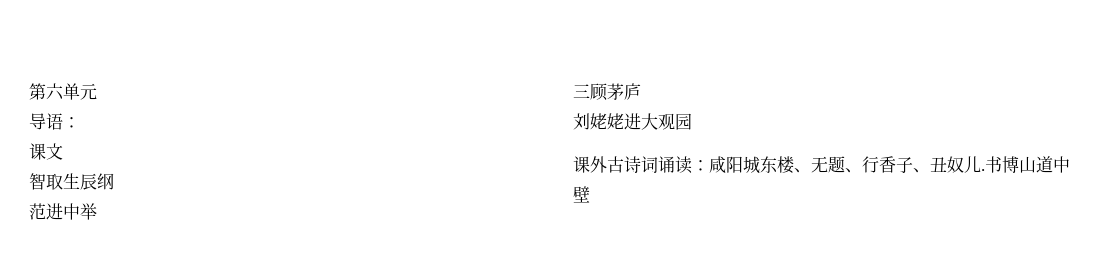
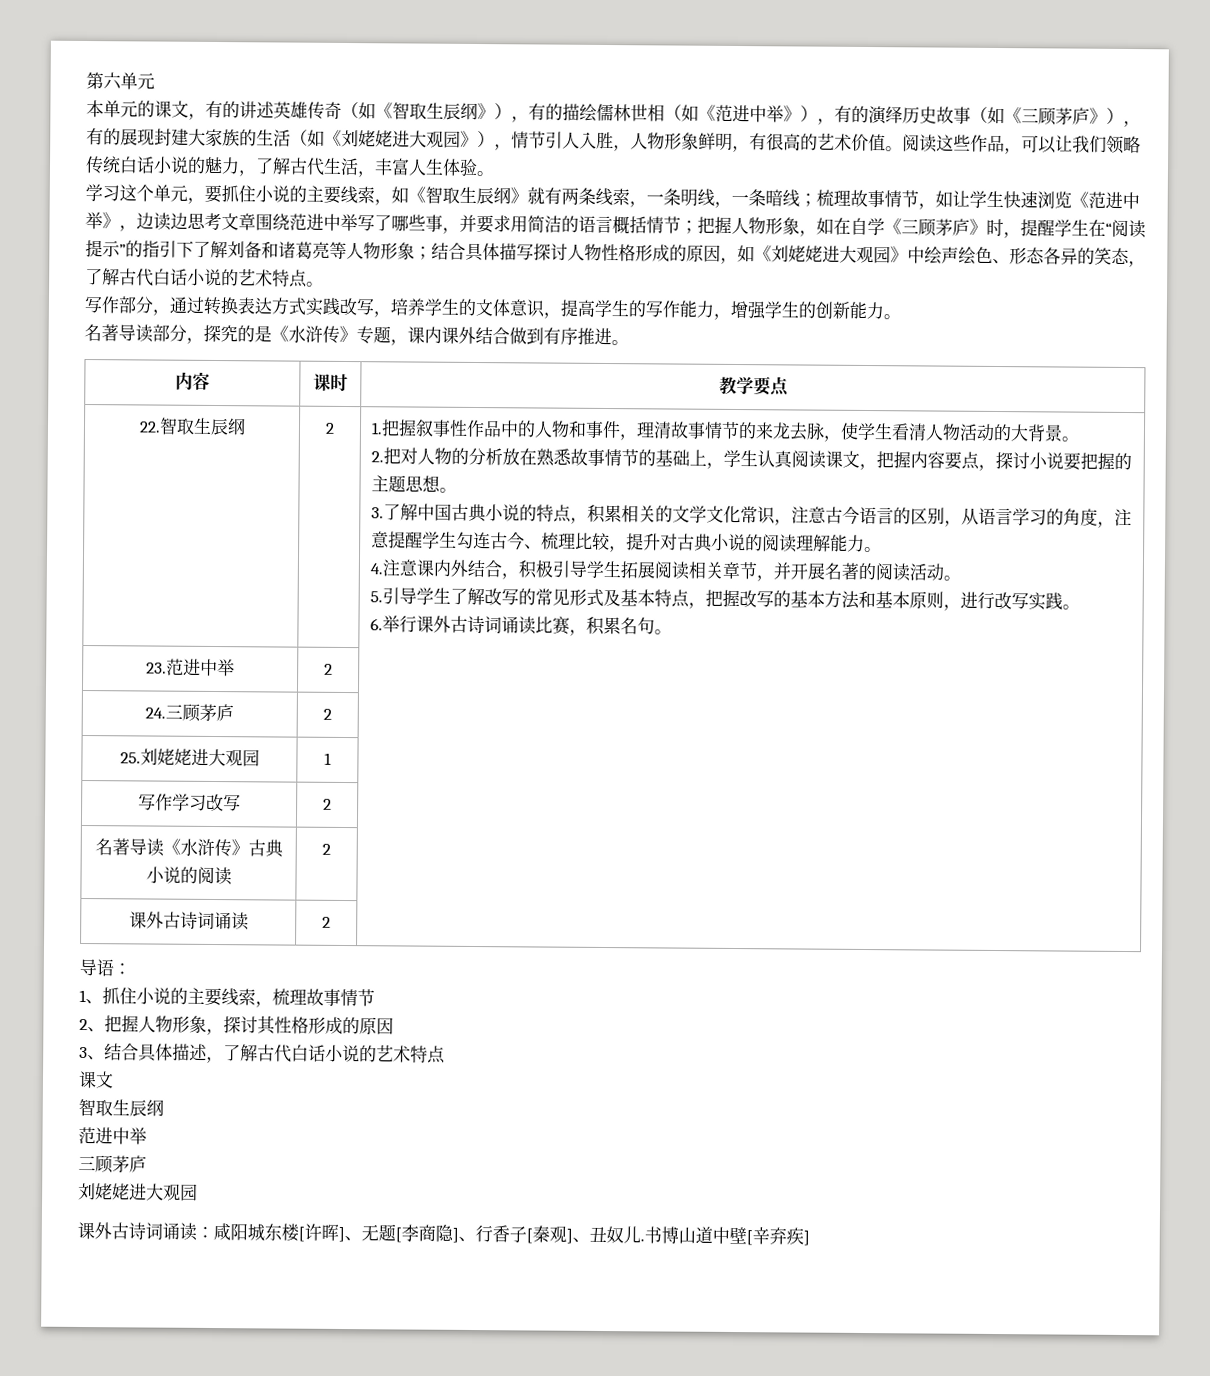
+ 本单元的课文，有的讲述英雄传奇（如《智取生辰纲》），有的描绘儒林世相（如《范进中举》），有的演绎历史故事（如《三顾茅庐》），有的展现封建大家族的生活（如《刘姥姥进大观园》），情节引人入胜，人物形象鲜明，有很高的艺术价值。阅读这些作品，可以让我们领略传统白话小说的魅力，了解古代生活，丰富人生体验。
+ 学习这个单元，要抓住小说的主要线索，如《智取生辰纲》就有两条线索，一条明线，一条暗线；梳理故事情节，如让学生快速浏览《范进中举》，边读边思考文章围绕范进中举写了哪些事，并要求用简洁的语言概括情节；把握人物形象，如在自学《三顾茅庐》时，提醒学生在“阅读提示”的指引下了解刘备和诸葛亮等人物形象；结合具体描写探讨人物性格形成的原因，如《刘姥姥进大观园》中绘声绘色、形态各异的笑态，了解古代白话小说的艺术特点。
+ 写作部分，通过转换表达方式实践改写，培养学生的文体意识，提高学生的写作能力，增强学生的创新能力。
+ 名著导读部分，探究的是《水浒传》专题，课内课外结合做到有序推进。
+ 内容 | 课时 | 教学要点
+ 22.智取生辰纲 | 2 | 1.把握叙事性作品中的人物和事件，理清故事情节的来龙去脉，使学生看清人物活动的大背景。
+ 2.把对人物的分析放在熟悉故事情节的基础上，学生认真阅读课文，把握内容要点，探讨小说要把握的主题思想。
+ 3.了解中国古典小说的特点，积累相关的文学文化常识，注意古今语言的区别，从语言学习的角度，注意提醒学生勾连古今、梳理比较，提升对古典小说的阅读理解能力。
+ 4.注意课内外结合，积极引导学生拓展阅读相关章节，并开展名著的阅读活动。
+ 5.引导学生了解改写的常见形式及基本特点，把握改写的基本方法和基本原则，进行改写实践。
+ 6.举行课外古诗词诵读比赛，积累名句。
+ 23.范进中举 | 2 |
+ 24.三顾茅庐 | 2 |
+ 25.刘姥姥进大观园 | 1 |
+ 写作学习改写 | 2 |
+ 名著导读《水浒传》古典小说的阅读 | 2 |
+ 课外古诗词诵读 | 2 |
  导语：
+ 1、抓住小说的主要线索，梳理故事情节
+ 2、把握人物形象，探讨其性格形成的原因
+ 3、结合具体描述，了解古代白话小说的艺术特点
- 课外古诗词诵读：咸阳城东楼、无题、行香子、丑奴儿.
+ 课外古诗词诵读：咸阳城东楼[许晖]、无题[李商隐]、行香子[秦观]、丑奴儿.
- 书博山道中壁
+ 书博山道中壁[辛弃疾]

